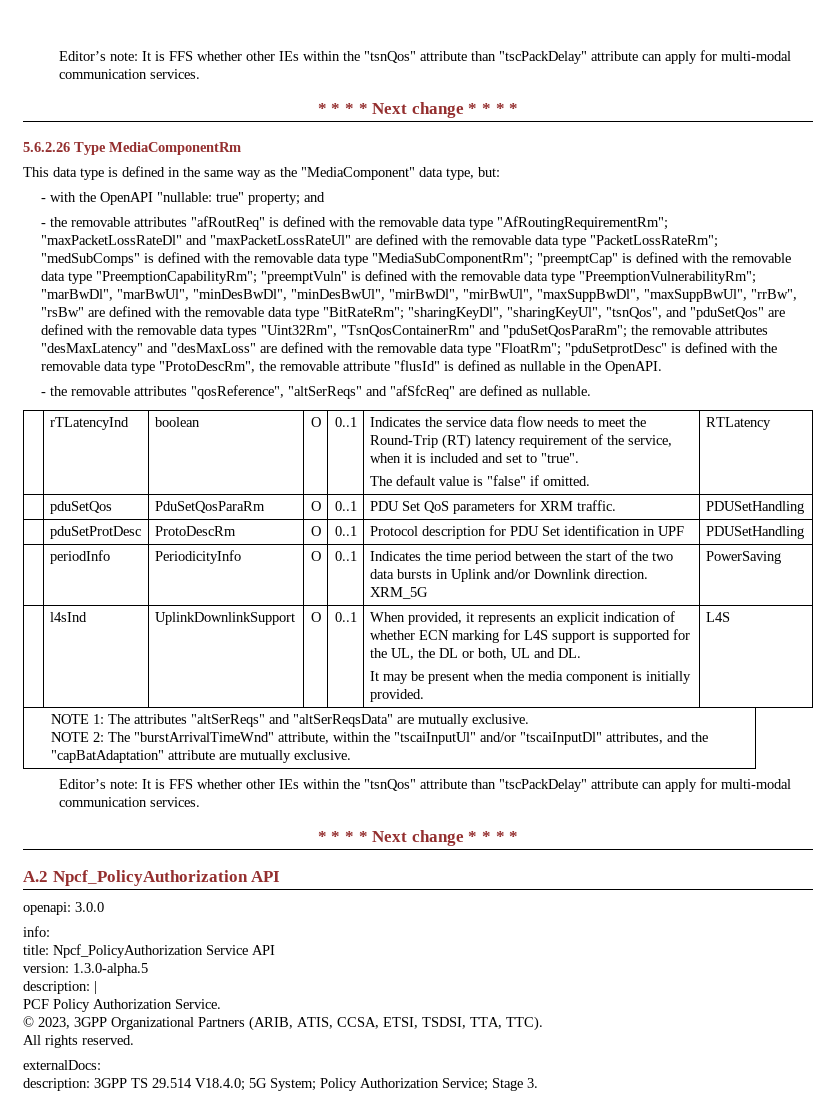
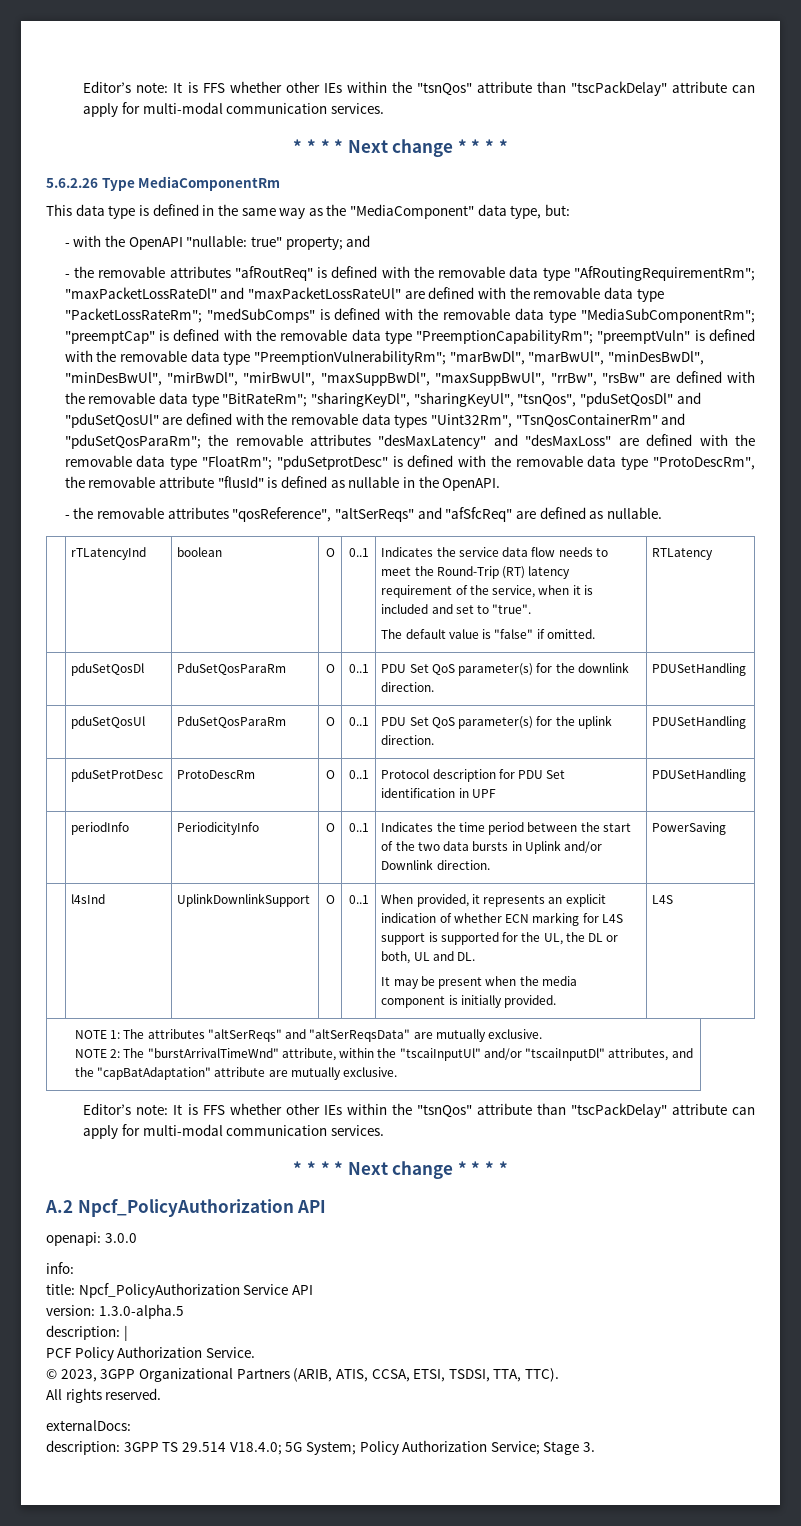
- "sharingKeyDl", "sharingKeyUl", "tsnQos", and "pduSetQos" are defined with the removable data types "Uint32Rm", "TsnQosContainerRm" and "pduSetQosParaRm";
+ "sharingKeyDl", "sharingKeyUl", "tsnQos", "pduSetQosDl" and "pduSetQosUl" are defined with the removable data types "Uint32Rm", "TsnQosContainerRm" and "pduSetQosParaRm";
- | pduSetQos | PduSetQosParaRm | O | 0..1 | PDU Set QoS parameters for XRM traffic. | PDUSetHandling
+ | pduSetQosDl | PduSetQosParaRm | O | 0..1 | PDU Set QoS parameter(s) for the downlink direction. | PDUSetHandling
+ | pduSetQosUl | PduSetQosParaRm | O | 0..1 | PDU Set QoS parameter(s) for the uplink direction. | PDUSetHandling
- | periodInfo | PeriodicityInfo | O | 0..1 | Indicates the time period between the start of the two data bursts in Uplink and/or Downlink direction. XRM_5G | PowerSaving
+ | periodInfo | PeriodicityInfo | O | 0..1 | Indicates the time period between the start of the two data bursts in Uplink and/or Downlink direction. | PowerSaving

